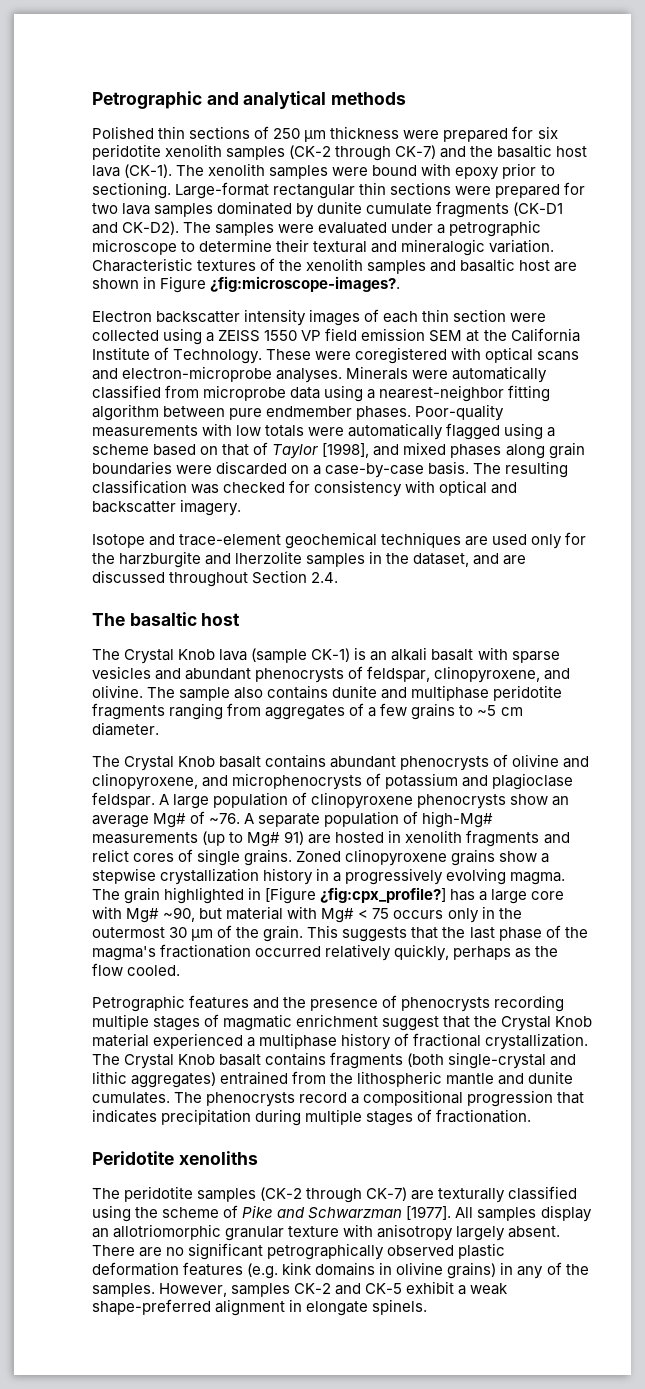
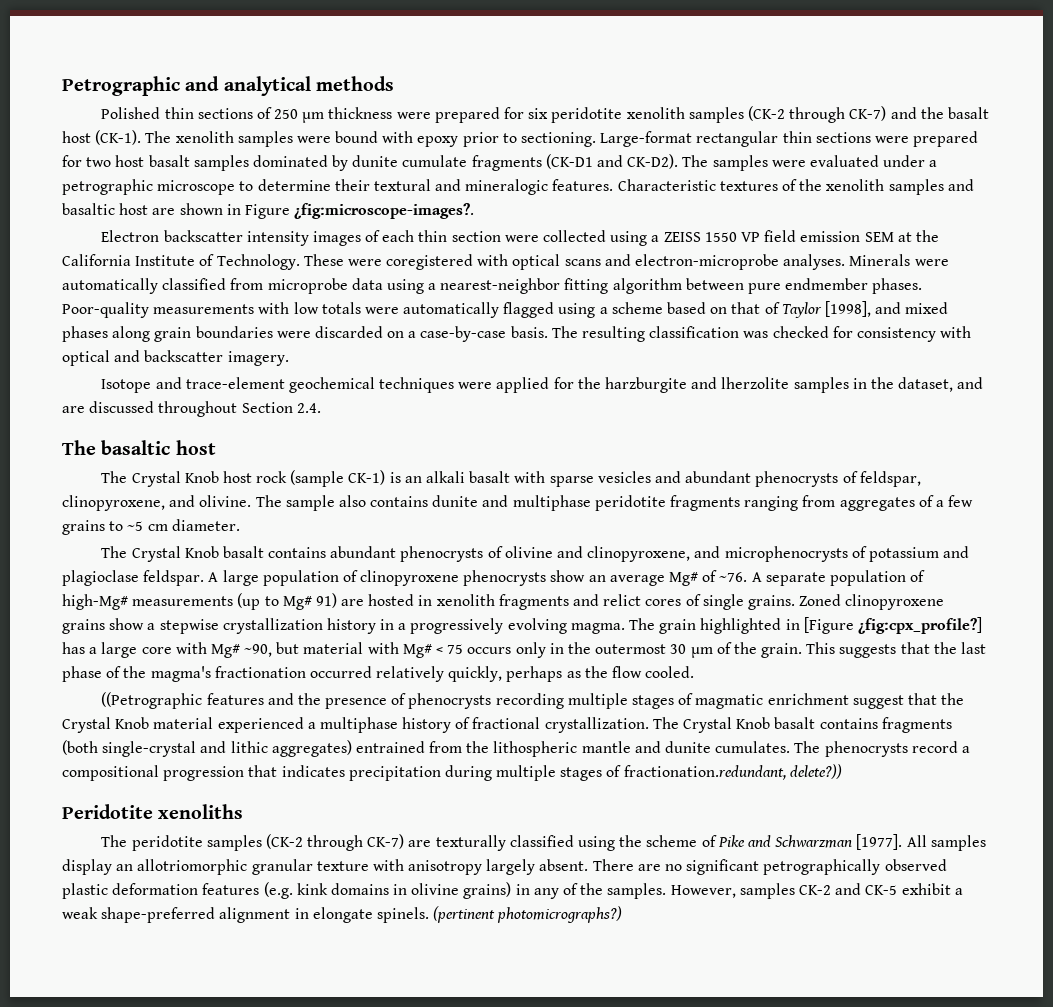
- Polished thin sections of 250 µm thickness were prepared for six peridotite xenolith samples (CK-2 through CK-7) and the basaltic host lava (CK-1).
+ Polished thin sections of 250 µm thickness were prepared for six peridotite xenolith samples (CK-2 through CK-7) and the basalt host (CK-1).
- Large-format rectangular thin sections were prepared for two lava samples dominated by dunite cumulate fragments (CK-D1 and CK-D2).
+ Large-format rectangular thin sections were prepared for two host basalt samples dominated by dunite cumulate fragments (CK-D1 and CK-D2).
- The samples were evaluated under a petrographic microscope to determine their textural and mineralogic variation.
+ The samples were evaluated under a petrographic microscope to determine their textural and mineralogic features.
- Isotope and trace-element geochemical techniques are used only for the harzburgite and lherzolite samples in the dataset, and are discussed throughout Section 2.4.
+ Isotope and trace-element geochemical techniques were applied for the harzburgite and lherzolite samples in the dataset, and are discussed throughout Section 2.4.
- The Crystal Knob lava (sample CK-1) is an alkali basalt with sparse vesicles and abundant phenocrysts of feldspar, clinopyroxene, and olivine.
+ The Crystal Knob host rock (sample CK-1) is an alkali basalt with sparse vesicles and abundant phenocrysts of feldspar, clinopyroxene, and olivine.
- Petrographic features and the presence of phenocrysts recording multiple stages of magmatic enrichment suggest that the Crystal Knob material experienced a multiphase history of fractional crystallization.
+ ((Petrographic features and the presence of phenocrysts recording multiple stages of magmatic enrichment suggest that the Crystal Knob material experienced a multiphase history of fractional crystallization.
- The phenocrysts record a compositional progression that indicates precipitation during multiple stages of fractionation.
+ The phenocrysts record a compositional progression that indicates precipitation during multiple stages of fractionation.redundant, delete?))
+ (pertinent photomicrographs?)

